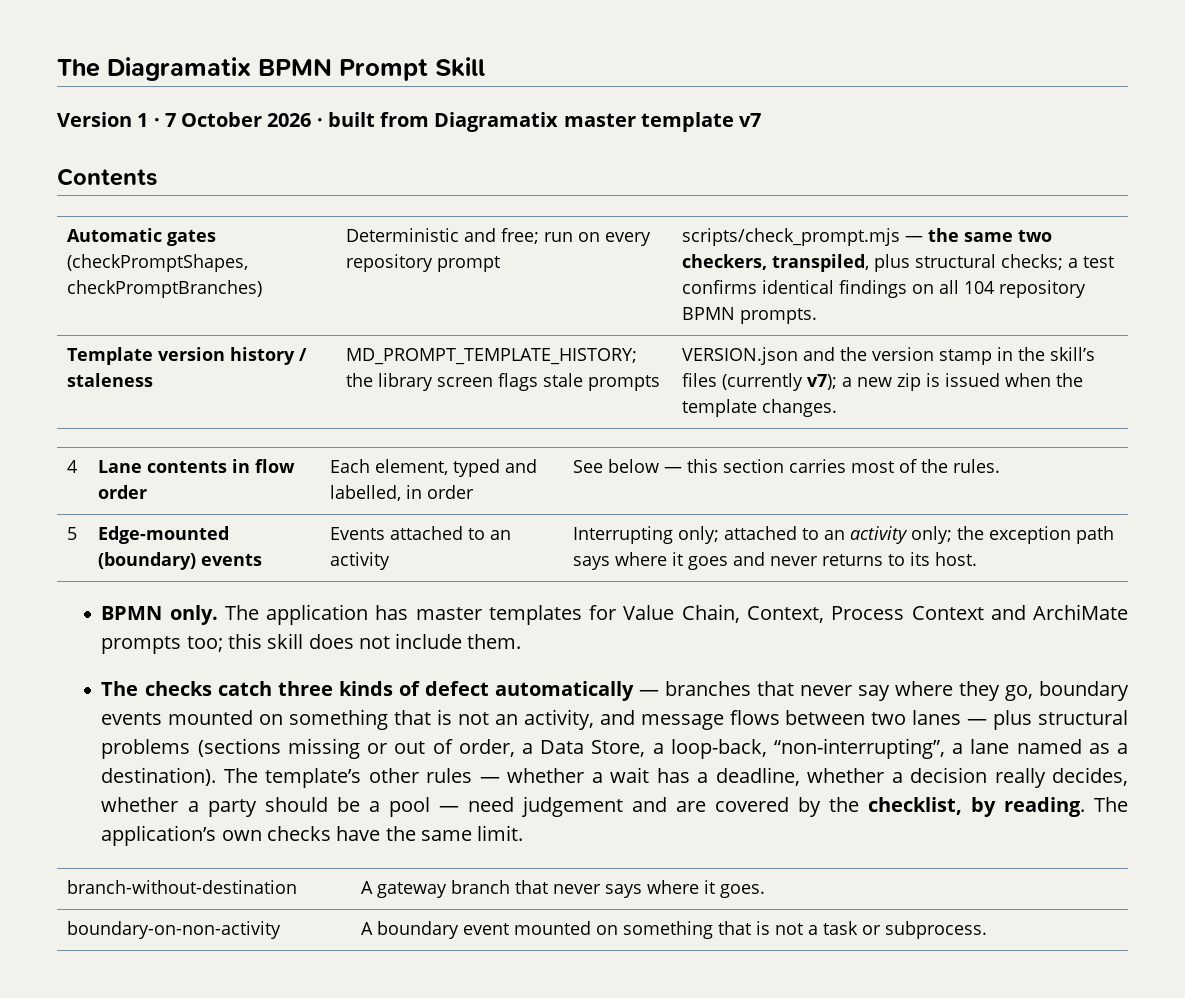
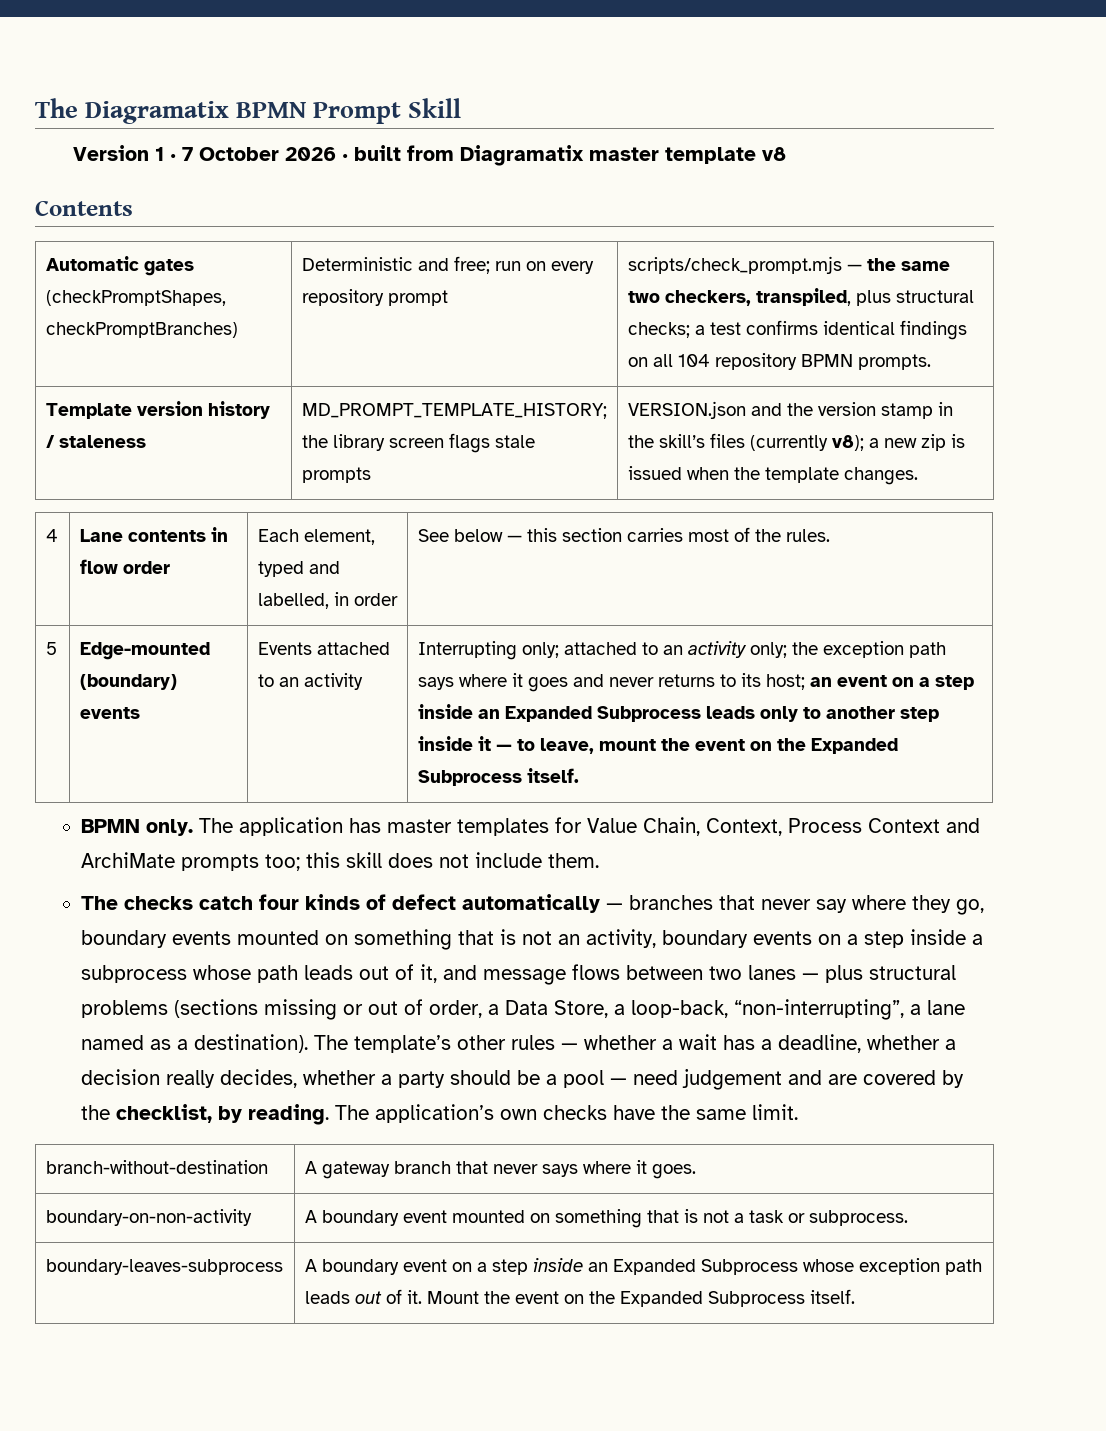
- Version 1 · 7 October 2026 · built from Diagramatix master template v7
+ Version 1 · 7 October 2026 · built from Diagramatix master template v8
- Template version history / staleness | MD_PROMPT_TEMPLATE_HISTORY; the library screen flags stale prompts | VERSION.json and the version stamp in the skill’s files (currently v7); a new zip is issued when the template changes.
+ Template version history / staleness | MD_PROMPT_TEMPLATE_HISTORY; the library screen flags stale prompts | VERSION.json and the version stamp in the skill’s files (currently v8); a new zip is issued when the template changes.
- Interrupting only; attached to an activity only; the exception path says where it goes and never returns to its host.
+ Interrupting only; attached to an activity only; the exception path says where it goes and never returns to its host; an event on a step inside an Expanded Subprocess leads only to another step inside it — to leave, mount the event on the Expanded Subprocess itself.
- The checks catch three kinds of defect automatically — branches that never say where they go, boundary events mounted on something that is not an activity, and message flows between two lanes — plus structural problems (sections missing or out of order, a Data Store, a loop-back, “non-interrupting”, a lane named as a destination).
+ The checks catch four kinds of defect automatically — branches that never say where they go, boundary events mounted on something that is not an activity, boundary events on a step inside a subprocess whose path leads out of it, and message flows between two lanes — plus structural problems (sections missing or out of order, a Data Store, a loop-back, “non-interrupting”, a lane named as a destination).
+ boundary-leaves-subprocess | A boundary event on a step inside an Expanded Subprocess whose exception path leads out of it. Mount the event on the Expanded Subprocess itself.

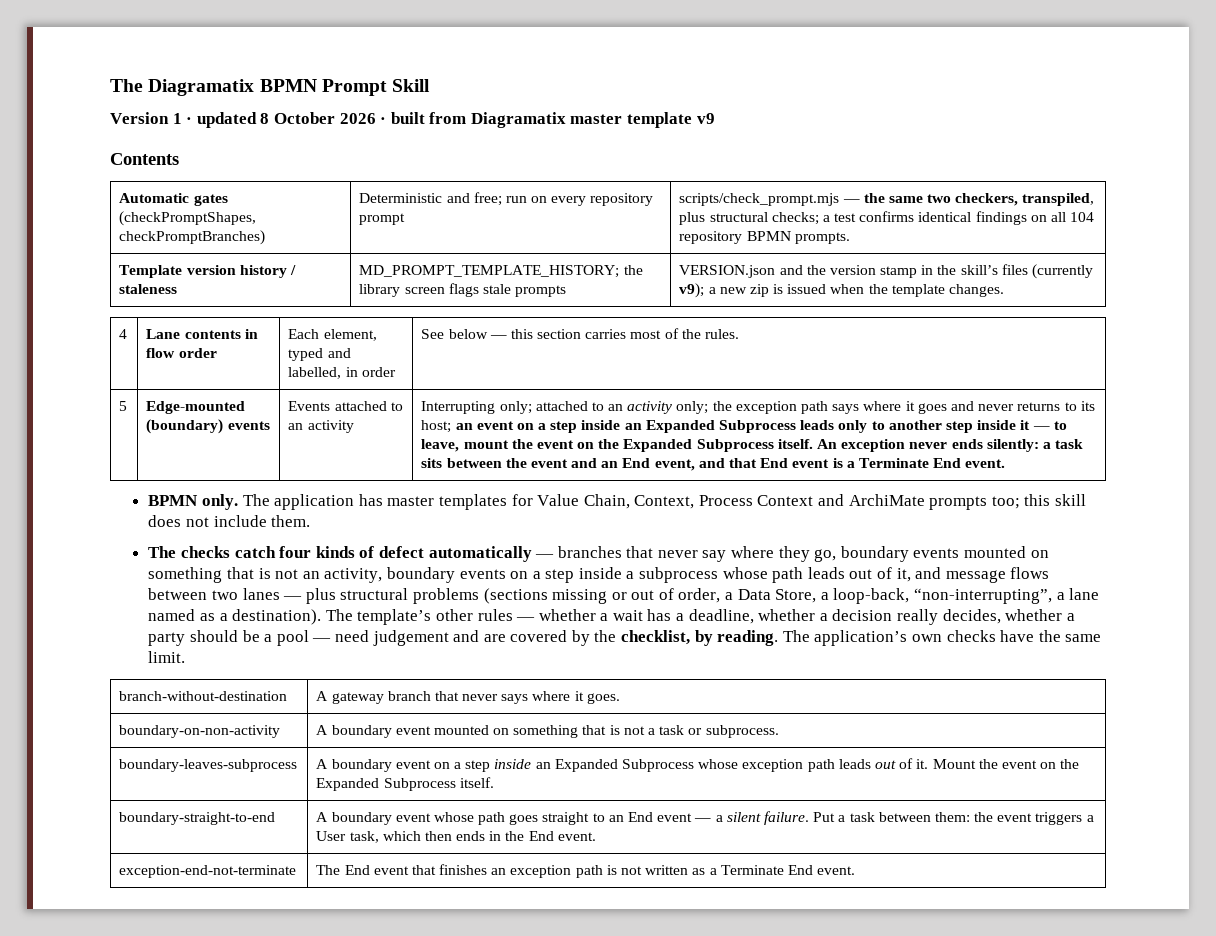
- Version 1 · 7 October 2026 · built from Diagramatix master template v8
+ Version 1 · updated 8 October 2026 · built from Diagramatix master template v9
- Template version history / staleness | MD_PROMPT_TEMPLATE_HISTORY; the library screen flags stale prompts | VERSION.json and the version stamp in the skill’s files (currently v8); a new zip is issued when the template changes.
+ Template version history / staleness | MD_PROMPT_TEMPLATE_HISTORY; the library screen flags stale prompts | VERSION.json and the version stamp in the skill’s files (currently v9); a new zip is issued when the template changes.
+ An exception never ends silently: a task sits between the event and an End event, and that End event is a Terminate End event.
+ boundary-straight-to-end | A boundary event whose path goes straight to an End event — a silent failure. Put a task between them: the event triggers a User task, which then ends in the End event.
+ exception-end-not-terminate | The End event that finishes an exception path is not written as a Terminate End event.

